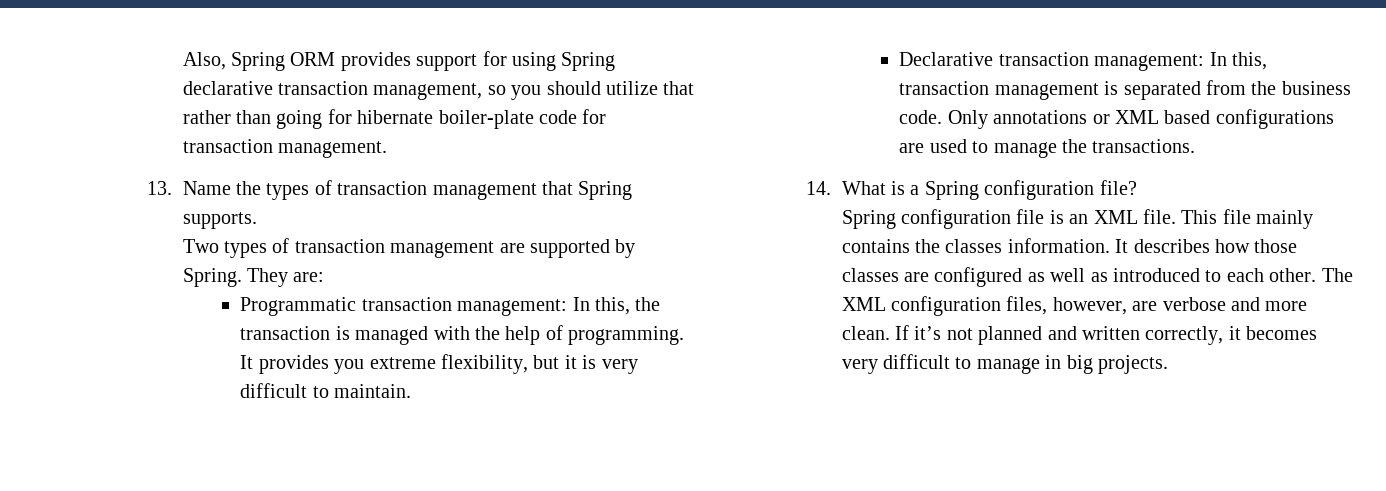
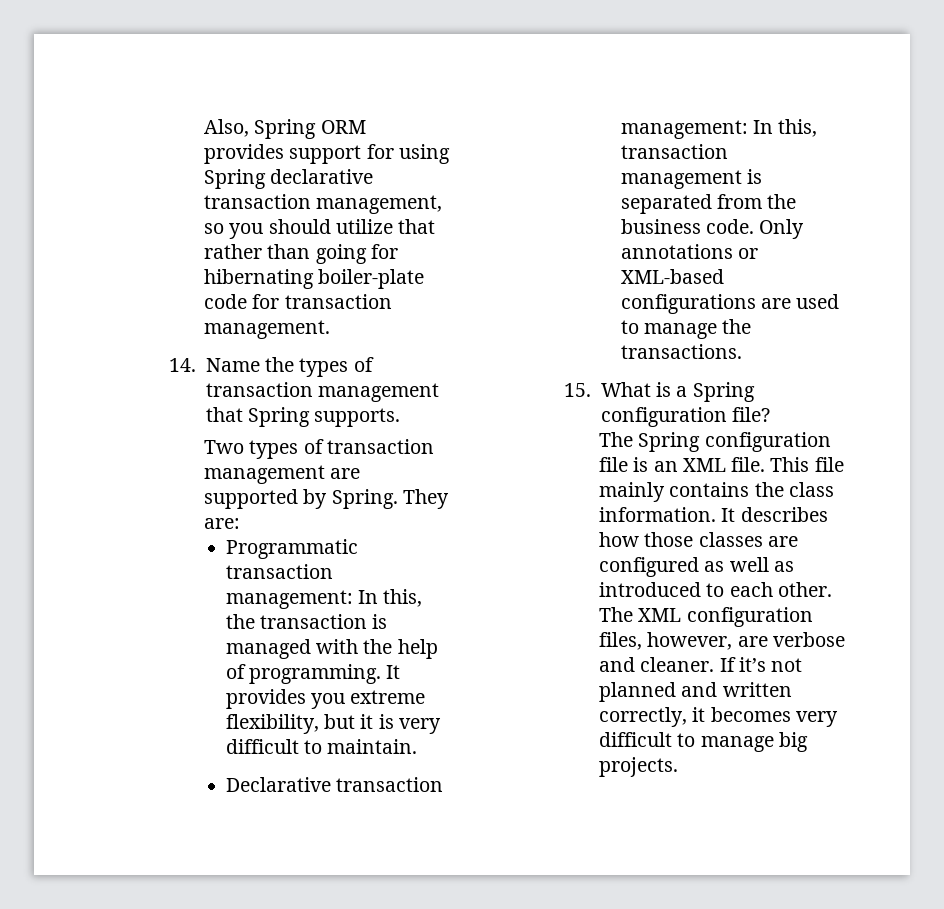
- Also, Spring ORM provides support for using Spring declarative transaction management, so you should utilize that rather than going for hibernate boiler-plate code for transaction management.
+ Also, Spring ORM provides support for using Spring declarative transaction management, so you should utilize that rather than going for hibernating boiler-plate code for transaction management.
- 13. Name the types of transaction management that Spring supports.
+ 14. Name the types of transaction management that Spring supports.
- Only annotations or XML based configurations are used to manage the transactions.
+ Only annotations or XML-based configurations are used to manage the transactions.
- 14. What is a Spring configuration file?
+ 15. What is a Spring configuration file?
- Spring configuration file is an XML file.
+ The Spring configuration file is an XML file.
- This file mainly contains the classes information.
+ This file mainly contains the class information.
- The XML configuration files, however, are verbose and more clean.
+ The XML configuration files, however, are verbose and cleaner.
- If it’s not planned and written correctly, it becomes very difficult to manage in big projects.
+ If it’s not planned and written correctly, it becomes very difficult to manage big projects.

